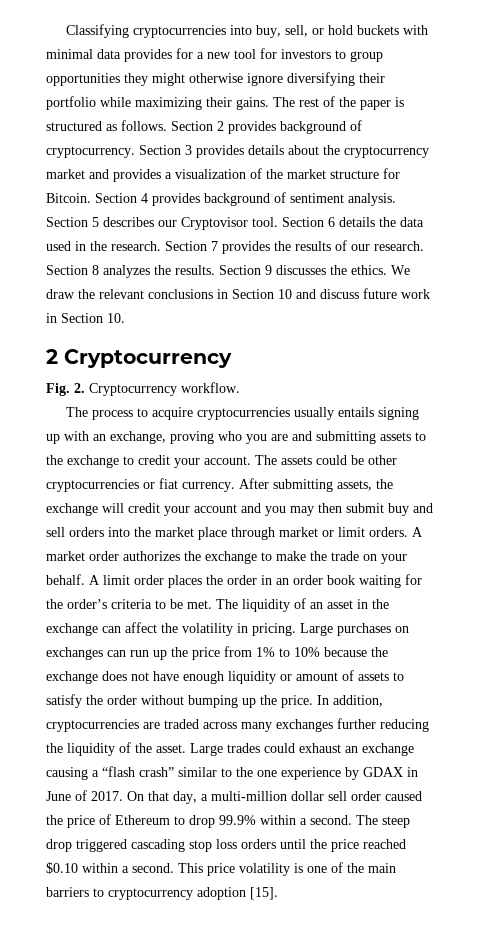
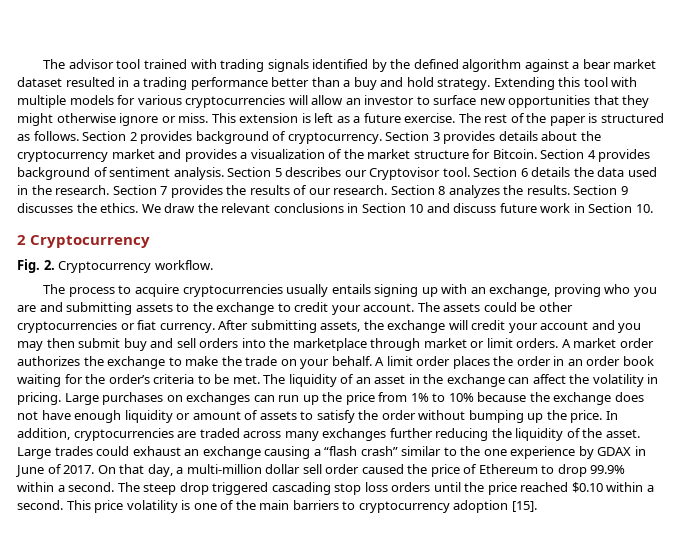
- Classifying cryptocurrencies into buy, sell, or hold buckets with minimal data provides for a new tool for investors to group opportunities they might otherwise ignore diversifying their portfolio while maximizing their gains.
+ The advisor tool trained with trading signals identified by the defined algorithm against a bear market dataset resulted in a trading performance better than a buy and hold strategy. Extending this tool with multiple models for various cryptocurrencies will allow an investor to surface new opportunities that they might otherwise ignore or miss. This extension is left as a future exercise.
- After submitting assets, the exchange will credit your account and you may then submit buy and sell orders into the market place through market or limit orders.
+ After submitting assets, the exchange will credit your account and you may then submit buy and sell orders into the marketplace through market or limit orders.

